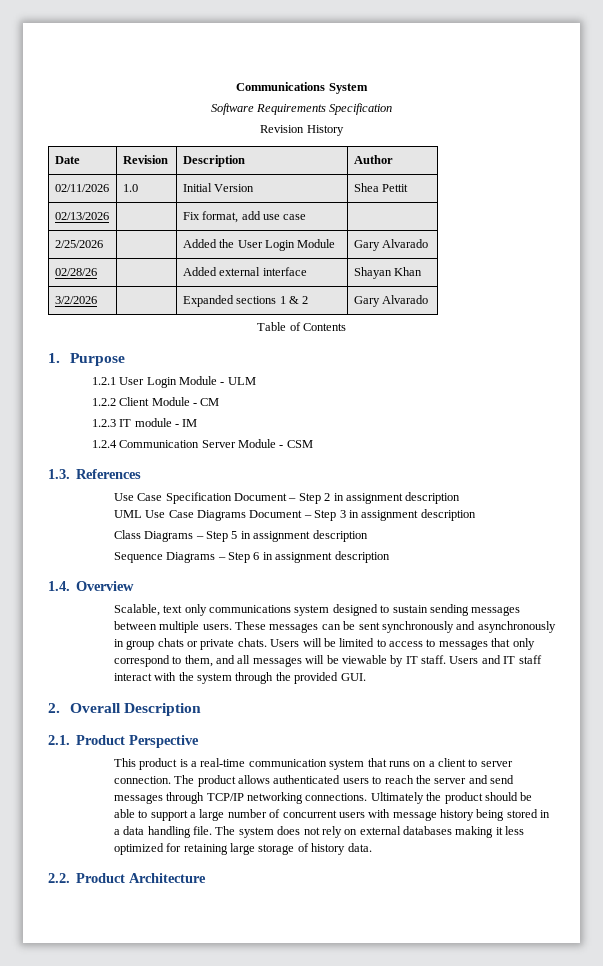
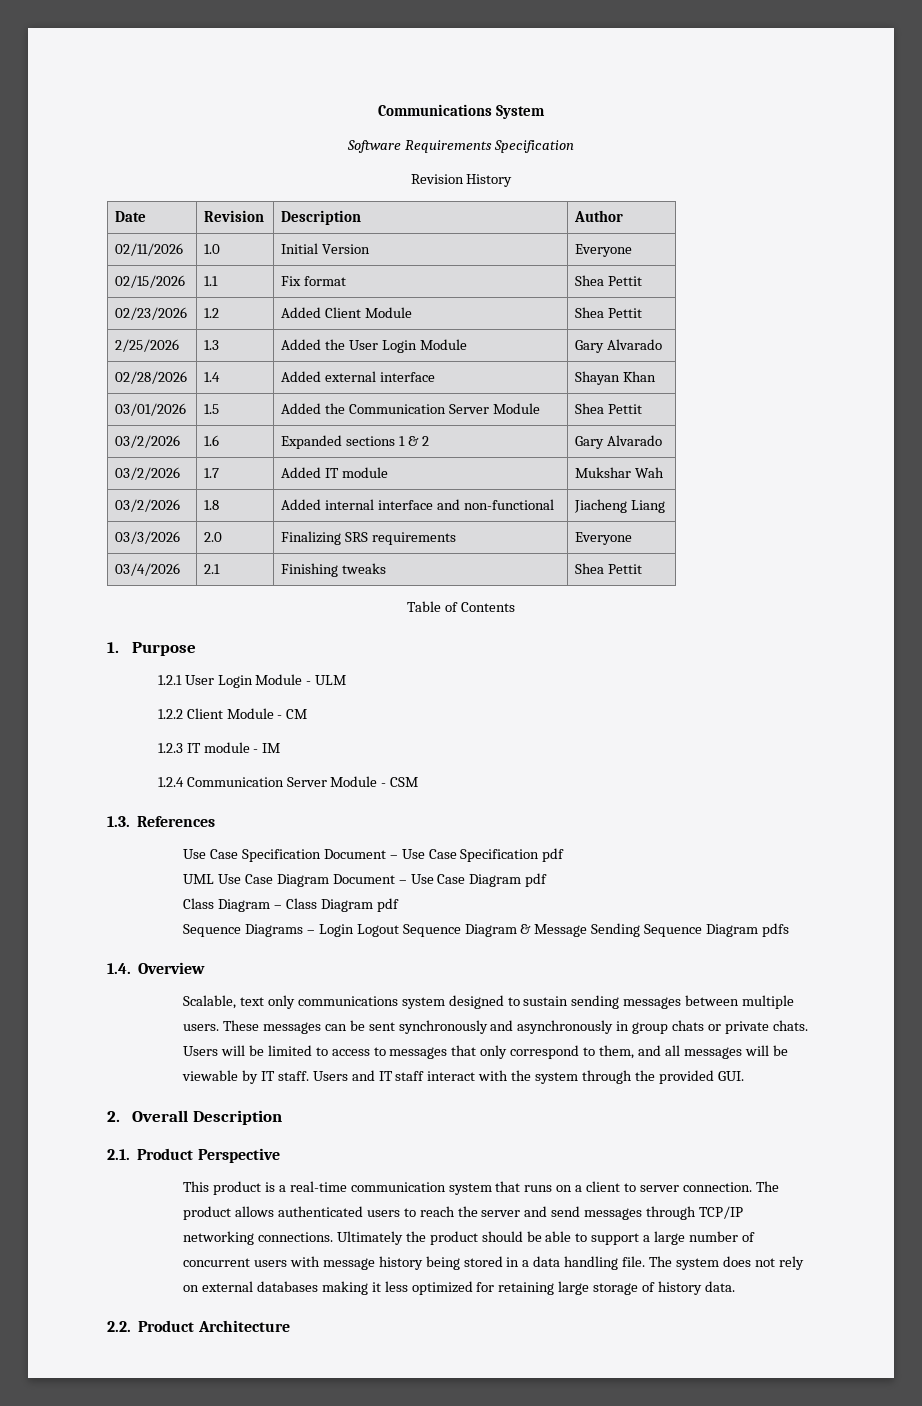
- 02/11/2026 | 1.0 | Initial Version | Shea Pettit
- 02/13/2026 | | Fix format, add use case |
+ 02/11/2026 | 1.0 | Initial Version | Everyone
+ 02/15/2026 | 1.1 | Fix format | Shea Pettit
+ 02/23/2026 | 1.2 | Added Client Module | Shea Pettit
- 2/25/2026 | | Added the User Login Module | Gary Alvarado
+ 2/25/2026 | 1.3 | Added the User Login Module | Gary Alvarado
- 02/28/26 | | Added external interface | Shayan Khan
+ 02/28/2026 | 1.4 | Added external interface | Shayan Khan
- 3/2/2026 | | Expanded sections 1 & 2 | Gary Alvarado
+ 03/01/2026 | 1.5 | Added the Communication Server Module | Shea Pettit
+ 03/2/2026 | 1.6 | Expanded sections 1 & 2 | Gary Alvarado
+ 03/2/2026 | 1.7 | Added IT module | Mukshar Wah
+ 03/2/2026 | 1.8 | Added internal interface and non-functional | Jiacheng Liang
+ 03/3/2026 | 2.0 | Finalizing SRS requirements | Everyone
+ 03/4/2026 | 2.1 | Finishing tweaks | Shea Pettit
- Use Case Specification Document – Step 2 in assignment description
+ Use Case Specification Document – Use Case Specification pdf
- UML Use Case Diagrams Document – Step 3 in assignment description
- Class Diagrams – Step 5 in assignment description
- Sequence Diagrams – Step 6 in assignment description
+ UML Use Case Diagram Document – Use Case Diagram pdf
+ Class Diagram – Class Diagram pdf
+ Sequence Diagrams – Login Logout Sequence Diagram & Message Sending Sequence Diagram pdfs

